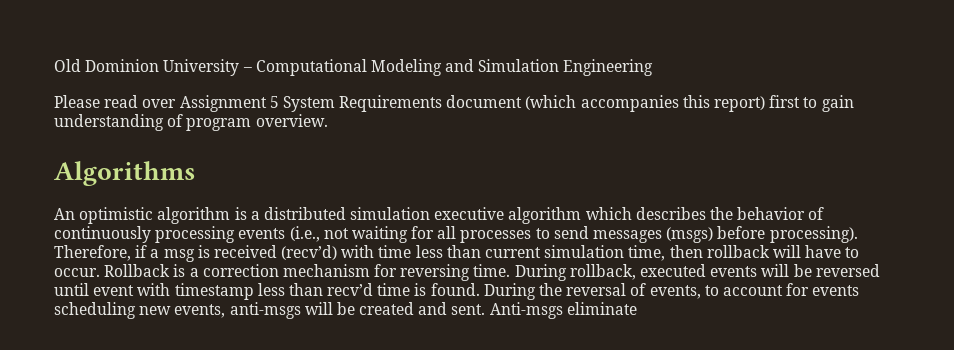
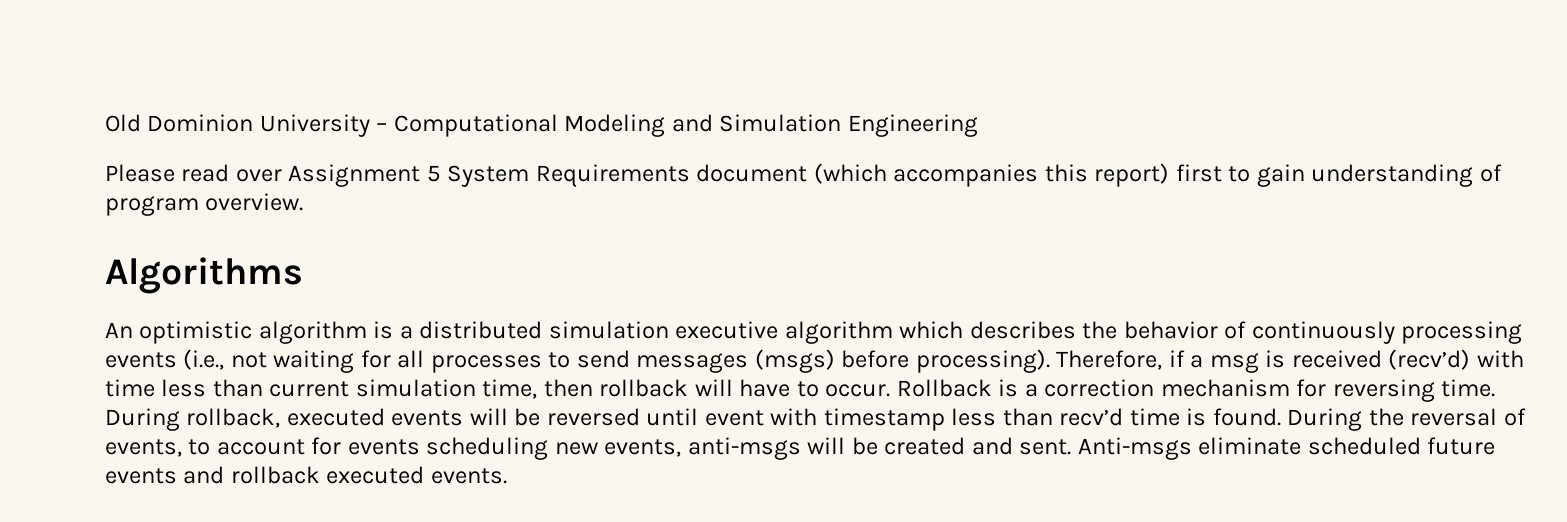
- Anti-msgs eliminate
+ Anti-msgs eliminate scheduled future events and rollback executed events.

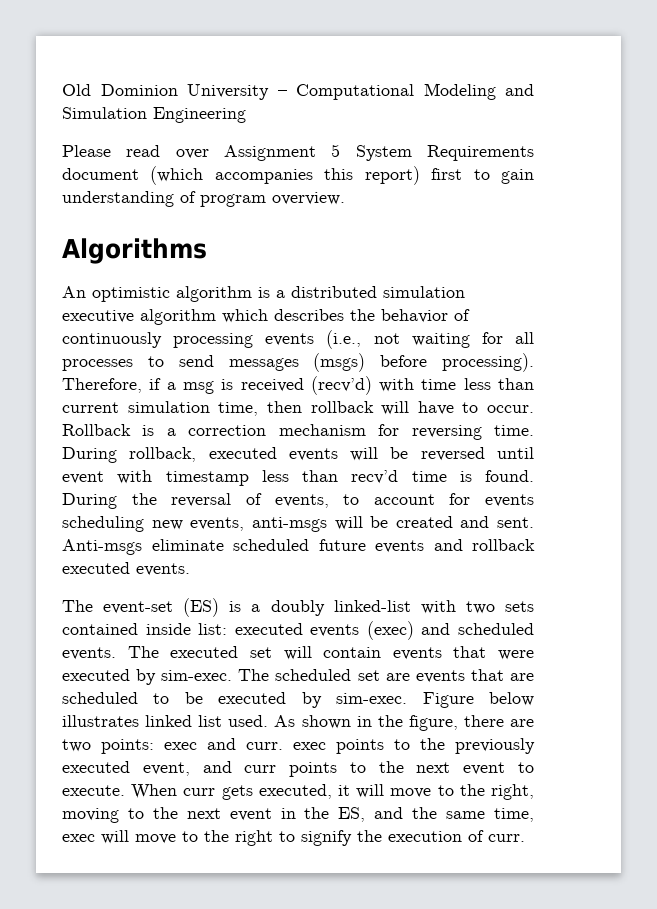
+ The event-set (ES) is a doubly linked-list with two sets contained inside list: executed events (exec) and scheduled events. The executed set will contain events that were executed by sim-exec. The scheduled set are events that are scheduled to be executed by sim-exec. Figure below illustrates linked list used. As shown in the figure, there are two points: exec and curr. exec points to the previously executed event, and curr points to the next event to execute. When curr gets executed, it will move to the right, moving to the next event in the ES, and the same time, exec will move to the right to signify the execution of curr.

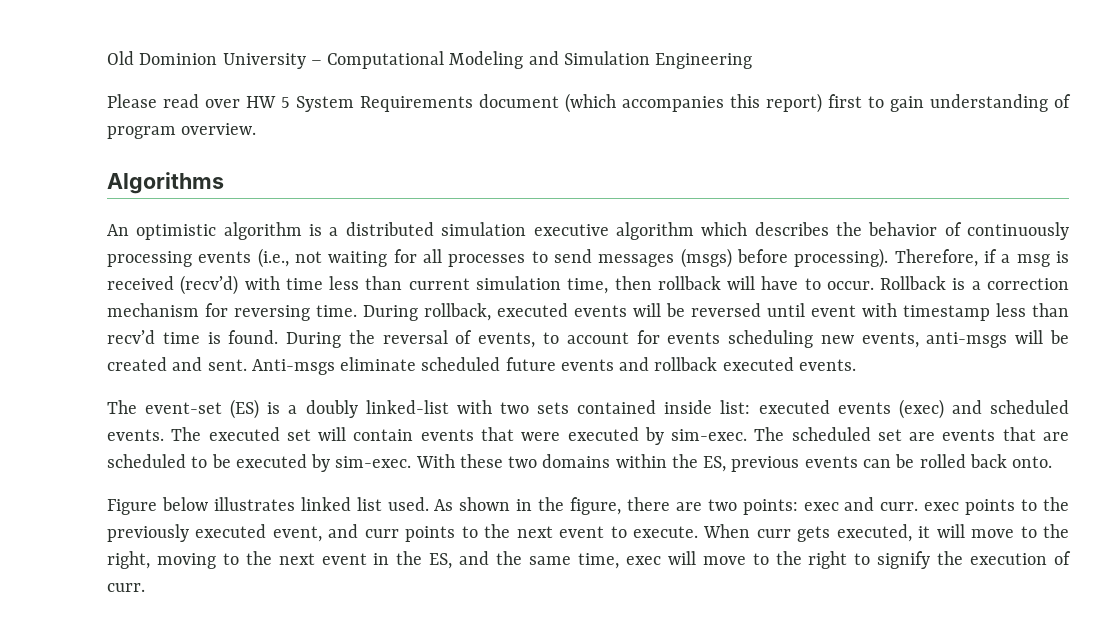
- Please read over Assignment 5 System Requirements document (which accompanies this report) first to gain understanding of program overview.
+ Please read over HW 5 System Requirements document (which accompanies this report) first to gain understanding of program overview.
- The scheduled set are events that are scheduled to be executed by sim-exec. Figure below illustrates linked list used.
+ The scheduled set are events that are scheduled to be executed by sim-exec. With these two domains within the ES, previous events can be rolled back onto.
+ Figure below illustrates linked list used.

